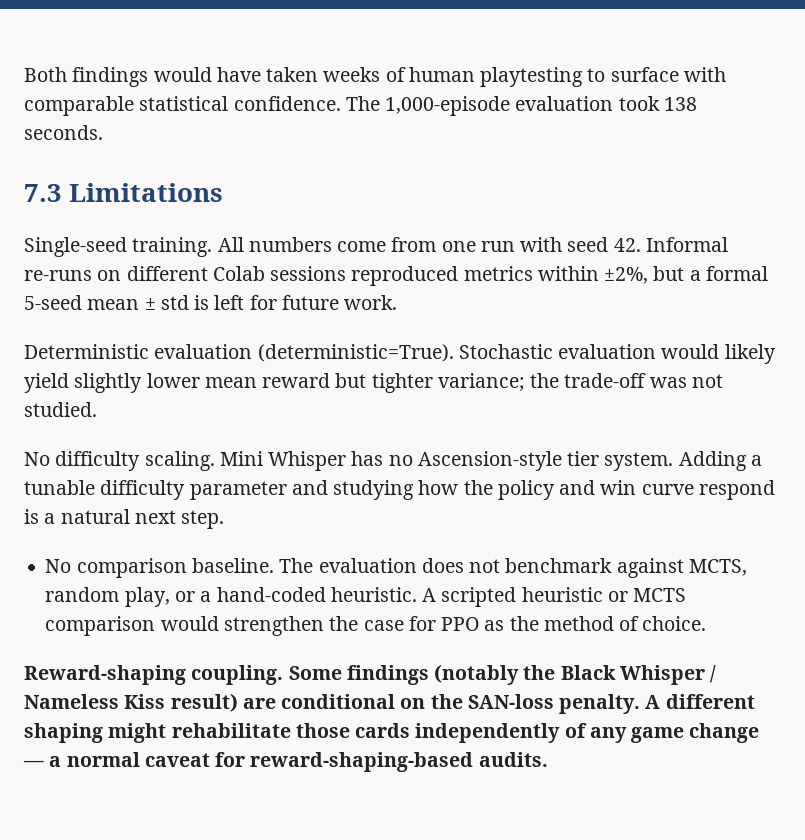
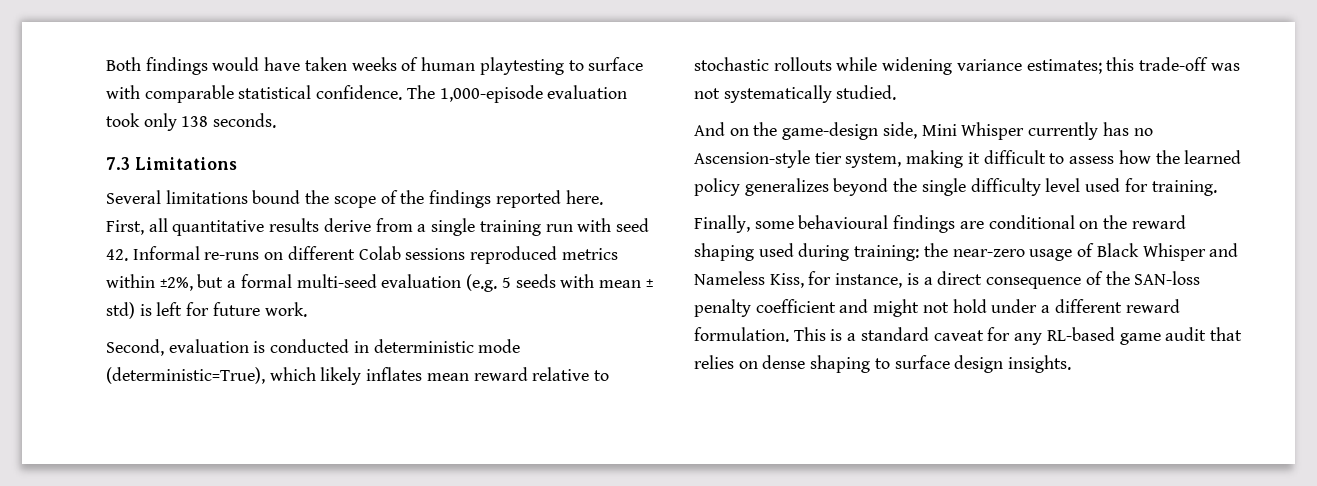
- The 1,000-episode evaluation took 138 seconds.
+ The 1,000-episode evaluation took only 138 seconds.
- Single-seed training. All numbers come from one run with seed 42. Informal re-runs on different Colab sessions reproduced metrics within ±2%, but a formal 5-seed mean ± std is left for future work.
+ Several limitations bound the scope of the findings reported here.
+ First, all quantitative results derive from a single training run with seed 42. Informal re-runs on different Colab sessions reproduced metrics within ±2%, but a formal multi-seed evaluation (e.g. 5 seeds with mean ± std) is left for future work.
- Deterministic evaluation (deterministic=True). Stochastic evaluation would likely yield slightly lower mean reward but tighter variance; the trade-off was not studied.
+ Second, evaluation is conducted in deterministic mode (deterministic=True), which likely inflates mean reward relative to stochastic rollouts while widening variance estimates; this trade-off was not systematically studied.
- No difficulty scaling. Mini Whisper has no Ascension-style tier system. Adding a tunable difficulty parameter and studying how the policy and win curve respond is a natural next step.
- No comparison baseline. The evaluation does not benchmark against MCTS, random play, or a hand-coded heuristic. A scripted heuristic or MCTS comparison would strengthen the case for PPO as the method of choice.
- Reward-shaping coupling. Some findings (notably the Black Whisper / Nameless Kiss result) are conditional on the SAN-loss penalty. A different shaping might rehabilitate those cards independently of any game change — a normal caveat for reward-shaping-based audits.
+ And on the game-design side, Mini Whisper currently has no Ascension-style tier system, making it difficult to assess how the learned policy generalizes beyond the single difficulty level used for training.
+ Finally, some behavioural findings are conditional on the reward shaping used during training: the near-zero usage of Black Whisper and Nameless Kiss, for instance, is a direct consequence of the SAN-loss penalty coefficient and might not hold under a different reward formulation. This is a standard caveat for any RL-based game audit that relies on dense shaping to surface design insights.

